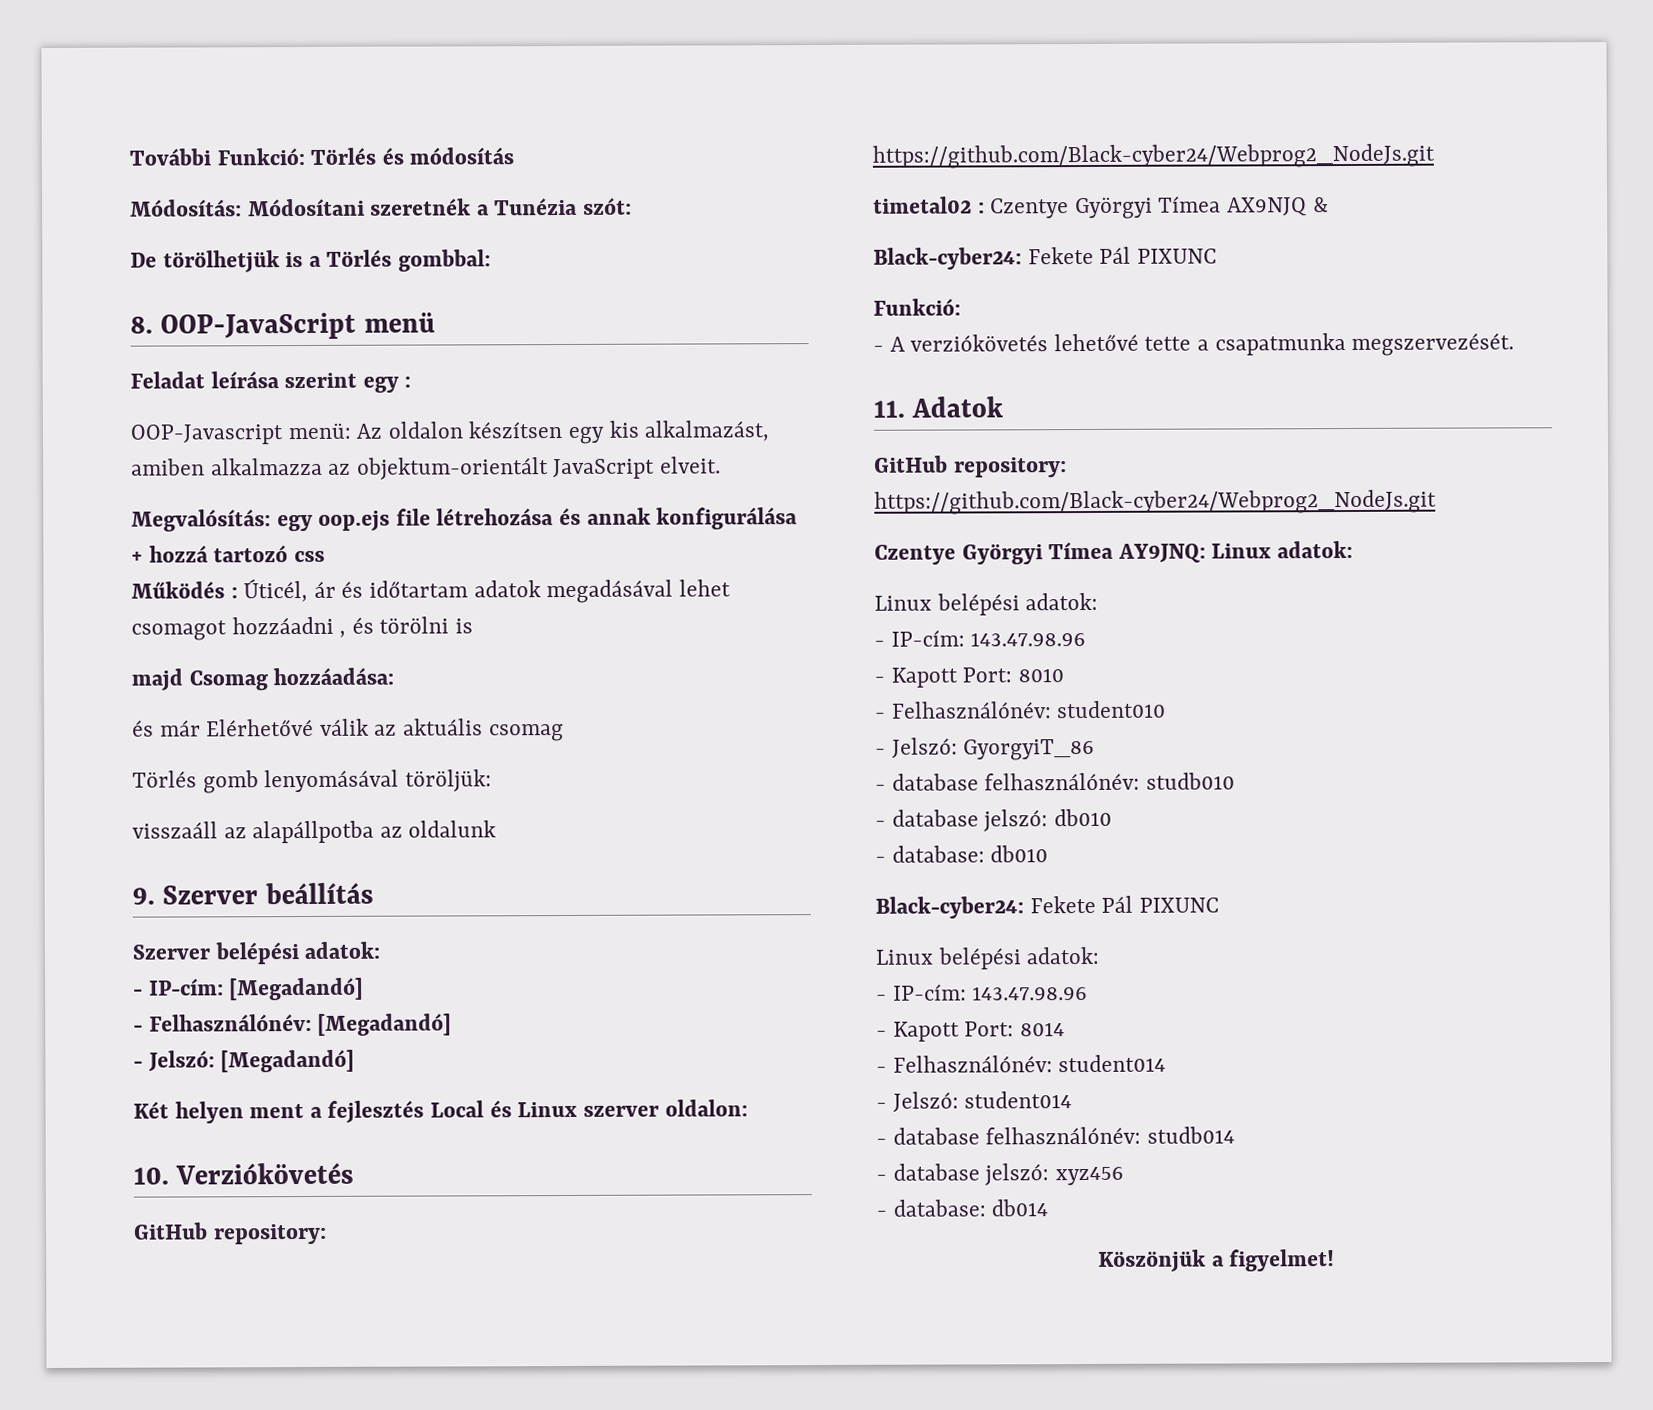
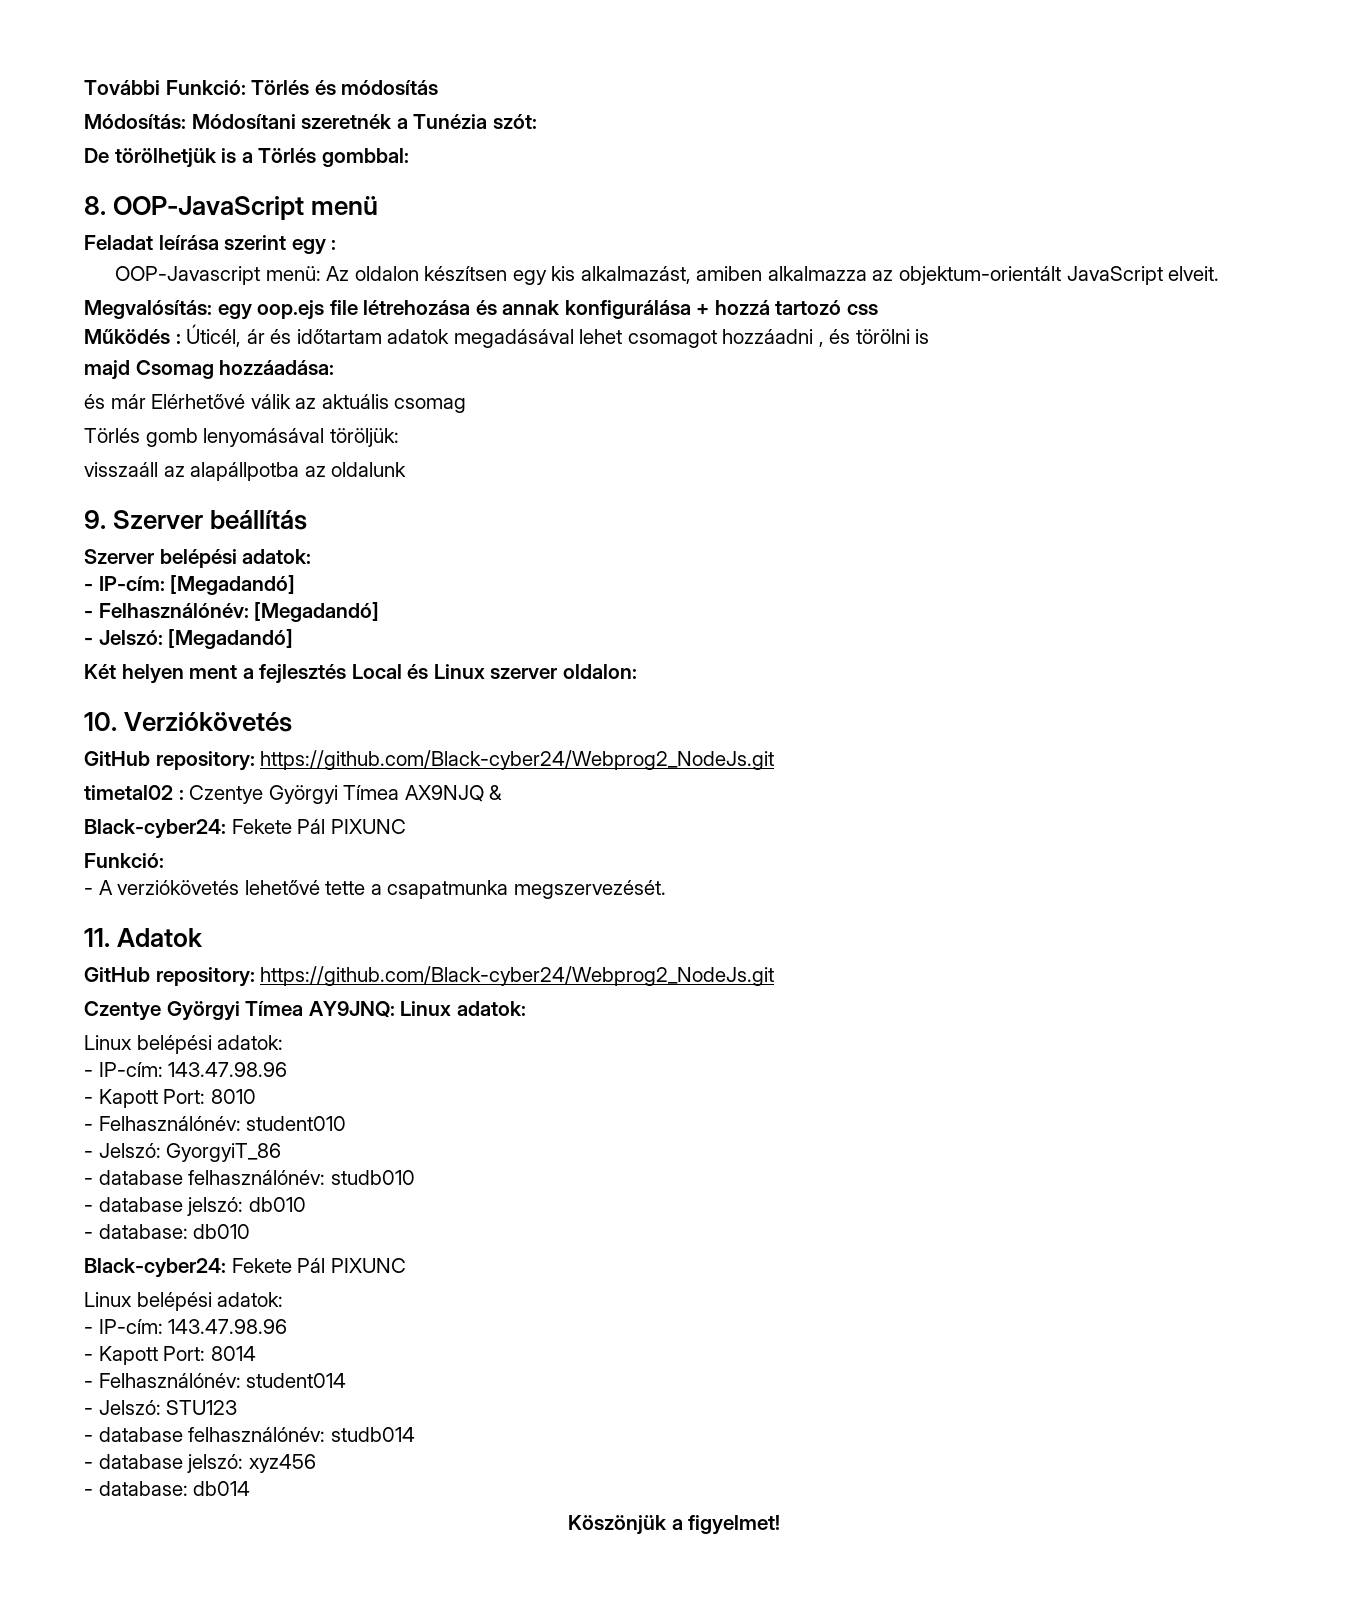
- - Jelszó: student014
+ - Jelszó: STU123

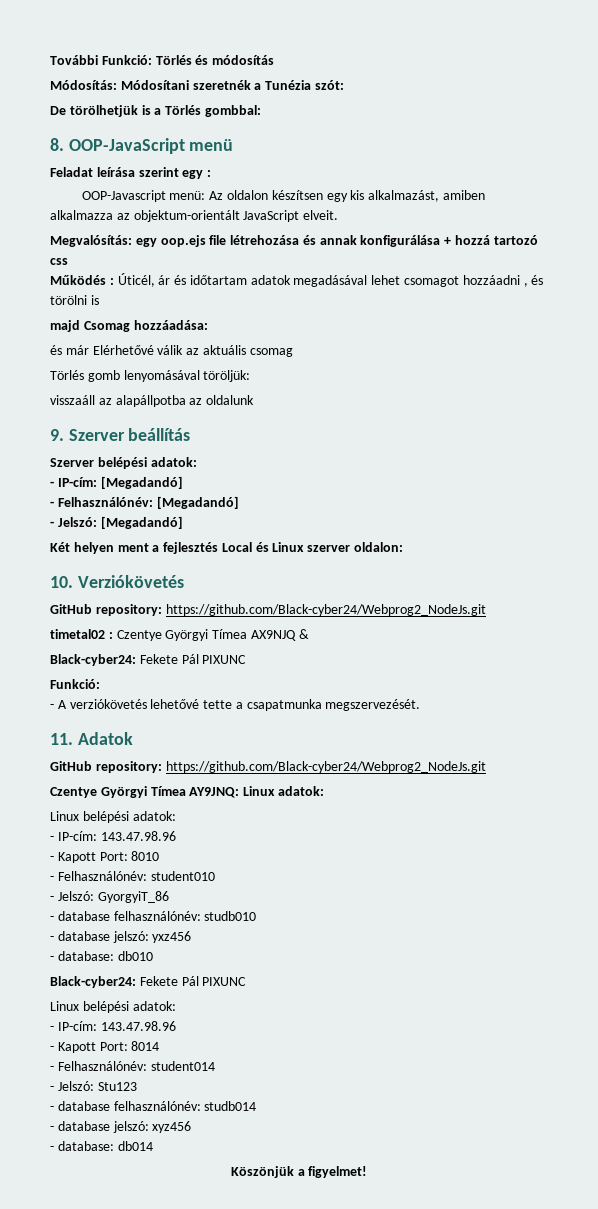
- - database jelszó: db010
+ - database jelszó: yxz456
- - Jelszó: STU123
+ - Jelszó: Stu123

